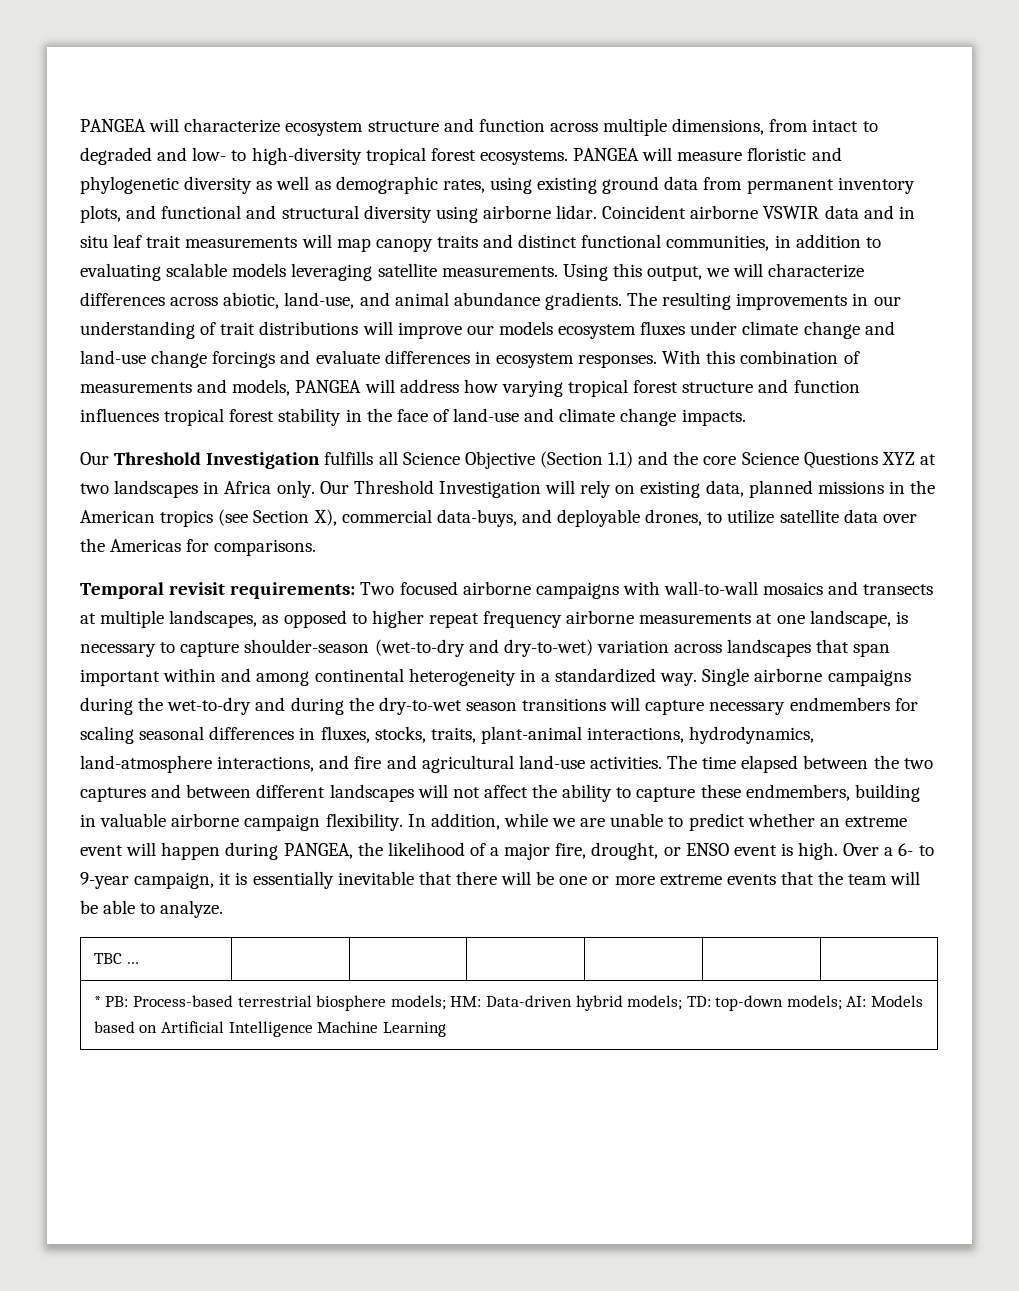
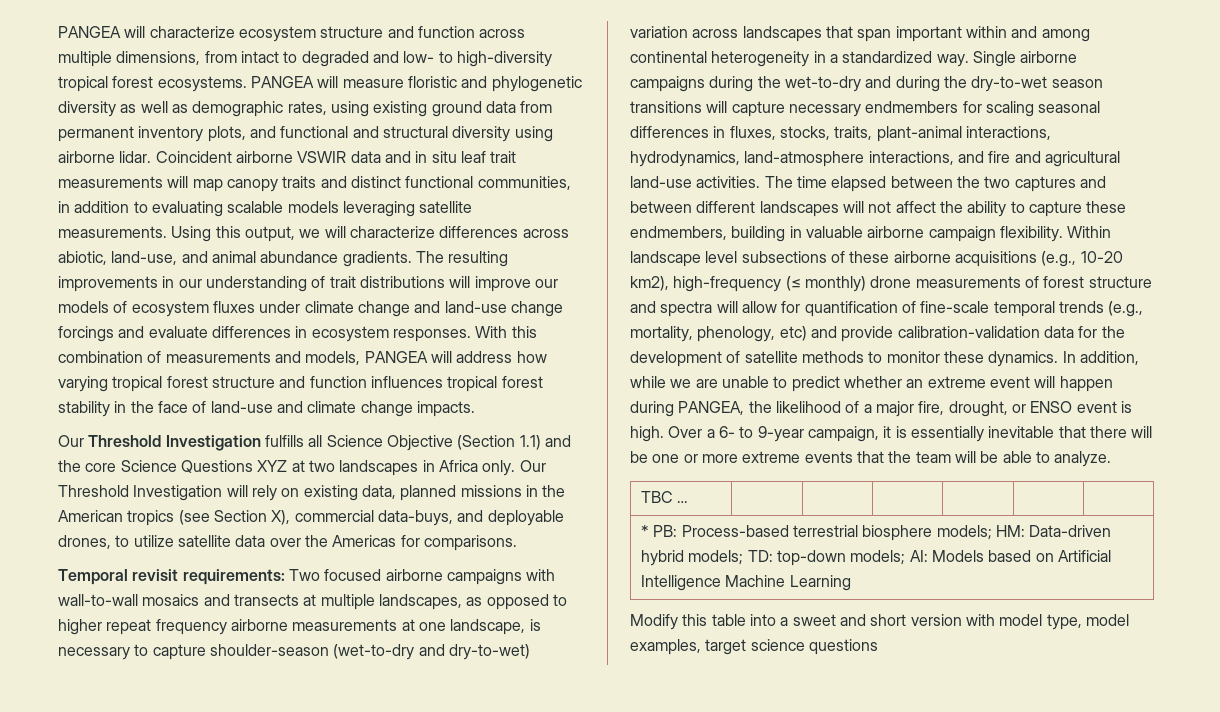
- The resulting improvements in our understanding of trait distributions will improve our models ecosystem fluxes under climate change and land-use change forcings and evaluate differences in ecosystem responses.
+ The resulting improvements in our understanding of trait distributions will improve our models of ecosystem fluxes under climate change and land-use change forcings and evaluate differences in ecosystem responses.
+ Within landscape level subsections of these airborne acquisitions (e.g., 10-20 km2), high-frequency (≤ monthly) drone measurements of forest structure and spectra will allow for quantification of fine-scale temporal trends (e.g., mortality, phenology, etc) and provide calibration-validation data for the development of satellite methods to monitor these dynamics.
+ Modify this table into a sweet and short version with model type, model examples, target science questions

